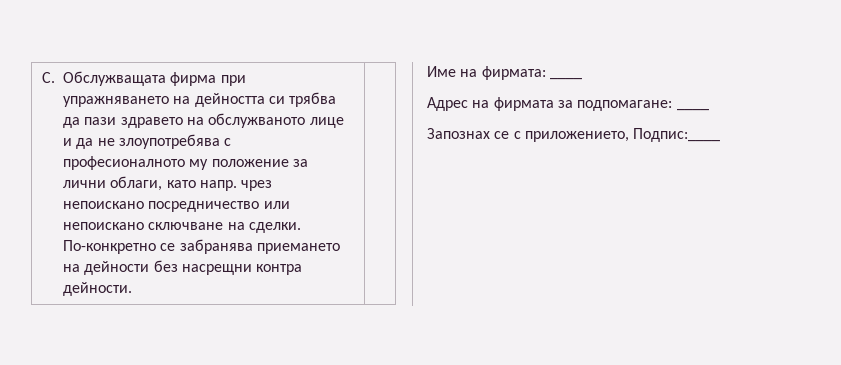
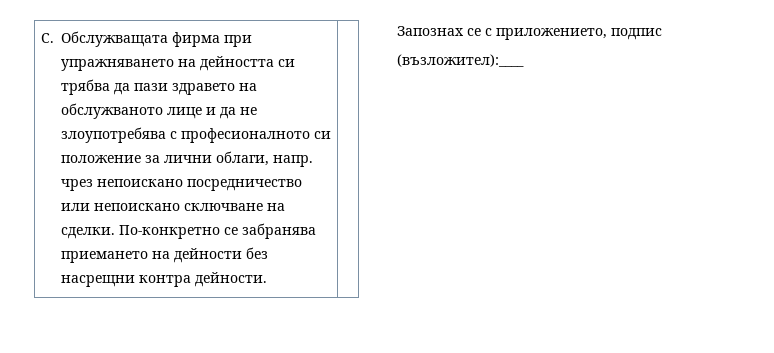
- C. Обслужващата фирма при упражняването на дейността си трябва да пази здравето на обслужваното лице и да не злоупотребява с професионалното му положение за лични облаги, като напр. чрез непоискано посредничество или непоискано сключване на сделки.
+ C. Обслужващата фирма при упражняването на дейността си трябва да пази здравето на обслужваното лице и да не злоупотребява с професионалното си положение за лични облаги, напр. чрез непоискано посредничество или непоискано сключване на сделки.
- Име на фирмата: ____
- Адрес на фирмата за подпомагане: ____
- Запознах се с приложението, Подпис:____
+ Запознах се с приложението, подпис
+ (възложител):____

